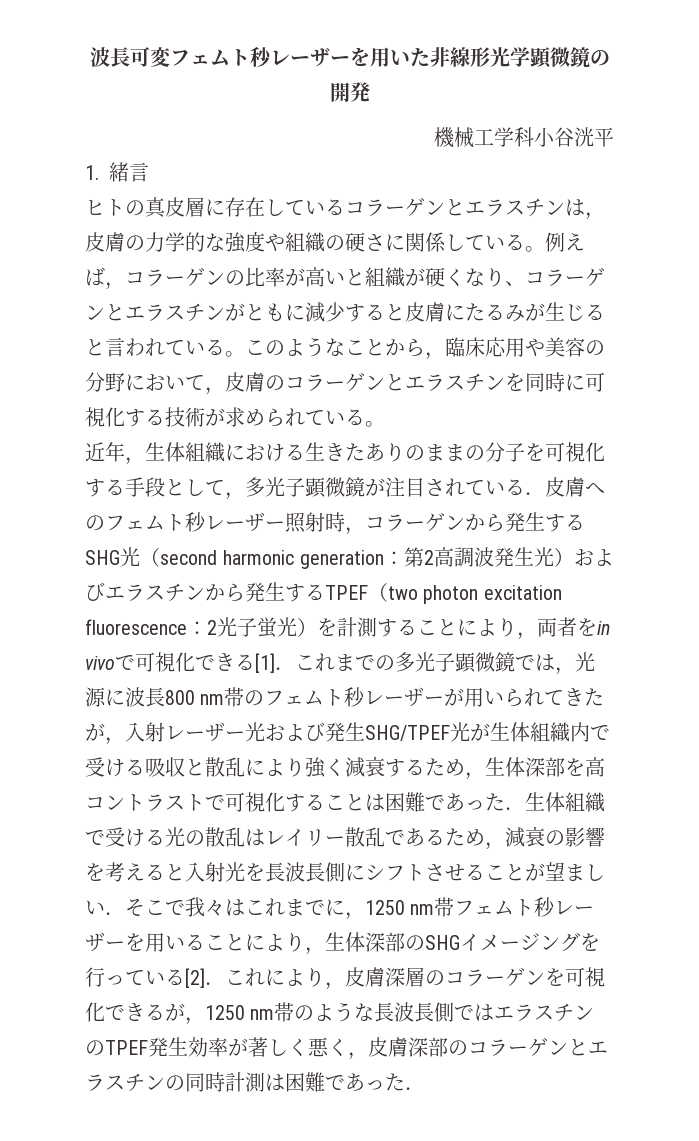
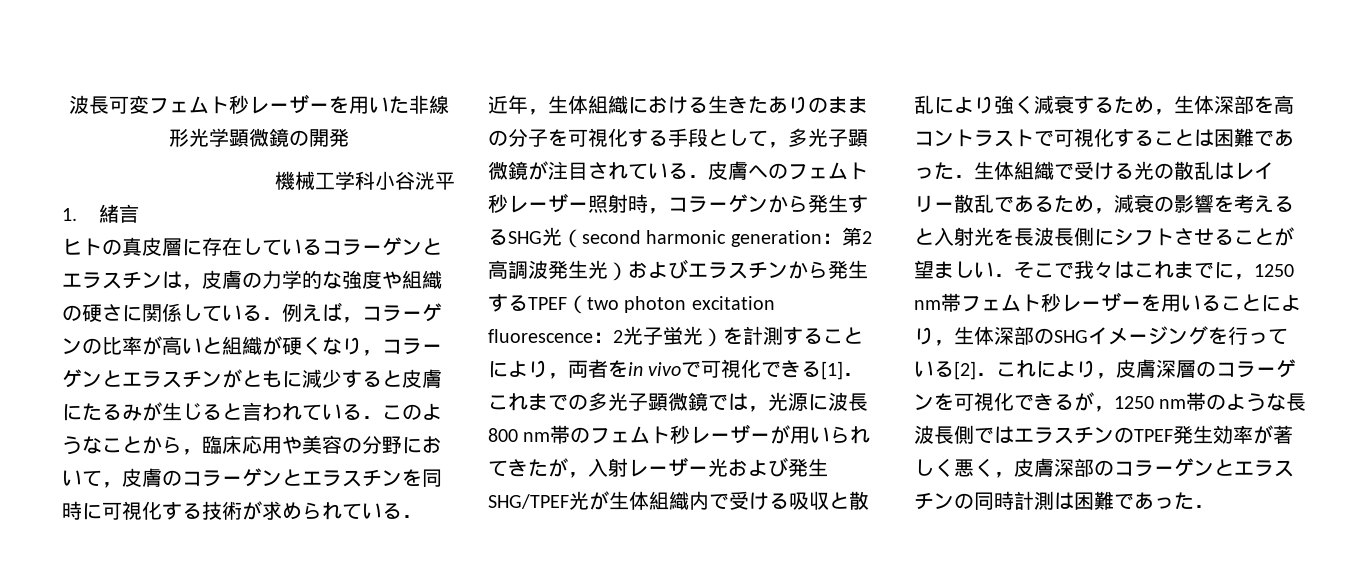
- ヒトの真皮層に存在しているコラーゲンとエラスチンは，皮膚の力学的な強度や組織の硬さに関係している。例えば，コラーゲンの比率が高いと組織が硬くなり、コラーゲンとエラスチンがともに減少すると皮膚にたるみが生じると言われている。このようなことから，臨床応用や美容の分野において，皮膚のコラーゲンとエラスチンを同時に可視化する技術が求められている。
+ ヒトの真皮層に存在しているコラーゲンとエラスチンは，皮膚の力学的な強度や組織の硬さに関係している．例えば，コラーゲンの比率が高いと組織が硬くなり，コラーゲンとエラスチンがともに減少すると皮膚にたるみが生じると言われている．このようなことから，臨床応用や美容の分野において，皮膚のコラーゲンとエラスチンを同時に可視化する技術が求められている．

